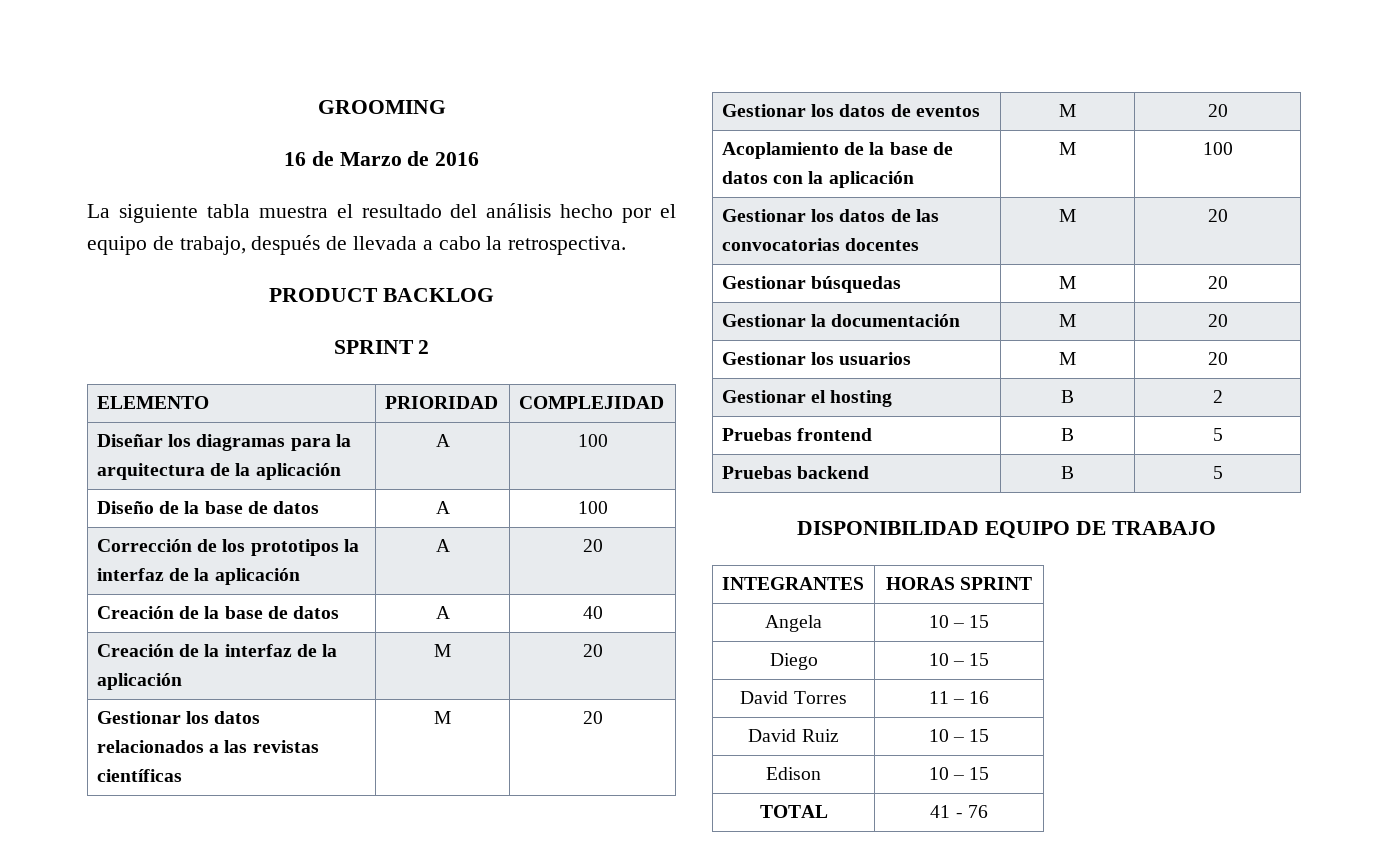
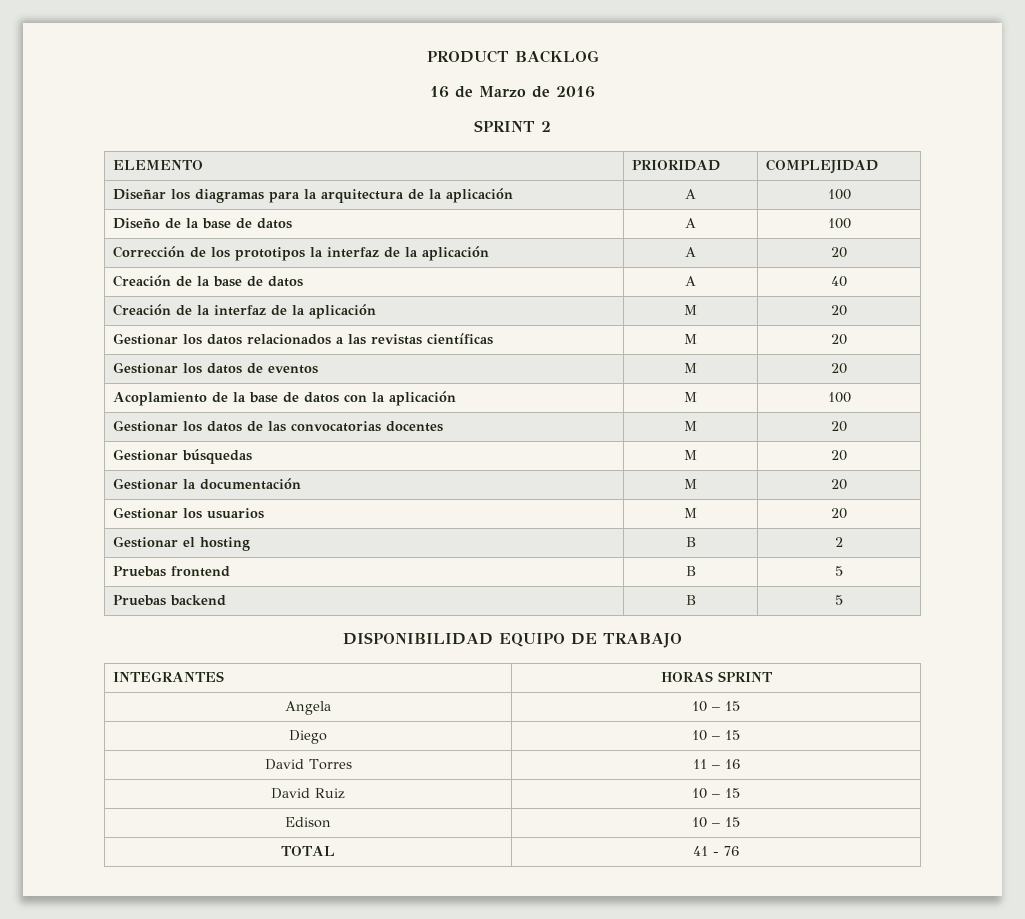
- GROOMING
+ PRODUCT BACKLOG
- La siguiente tabla muestra el resultado del análisis hecho por el equipo de trabajo, después de llevada a cabo la retrospectiva.
- PRODUCT BACKLOG

